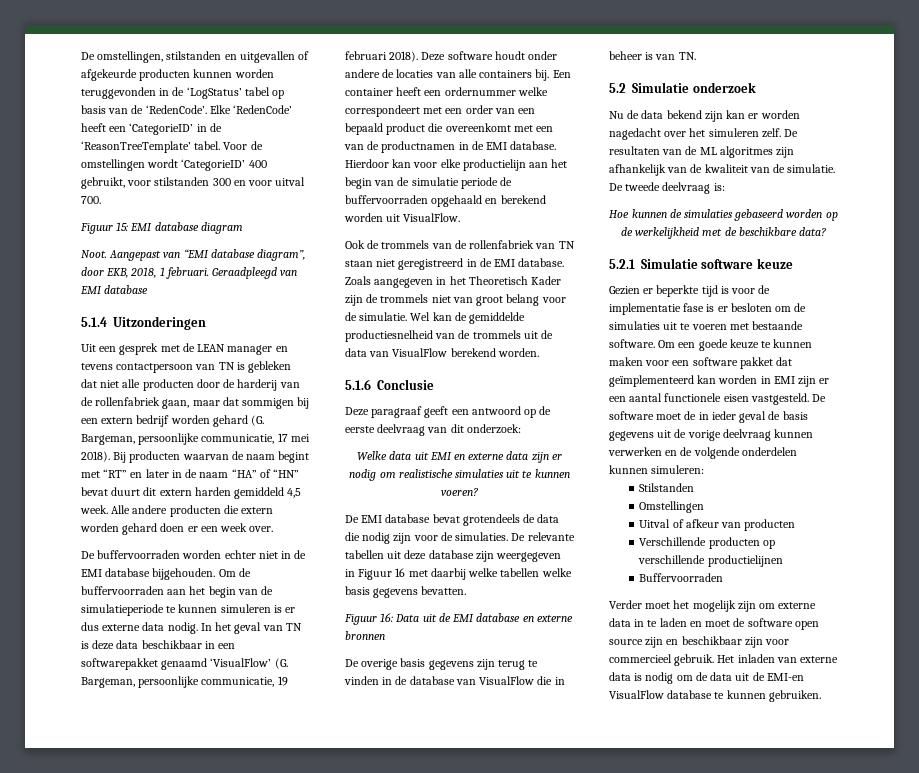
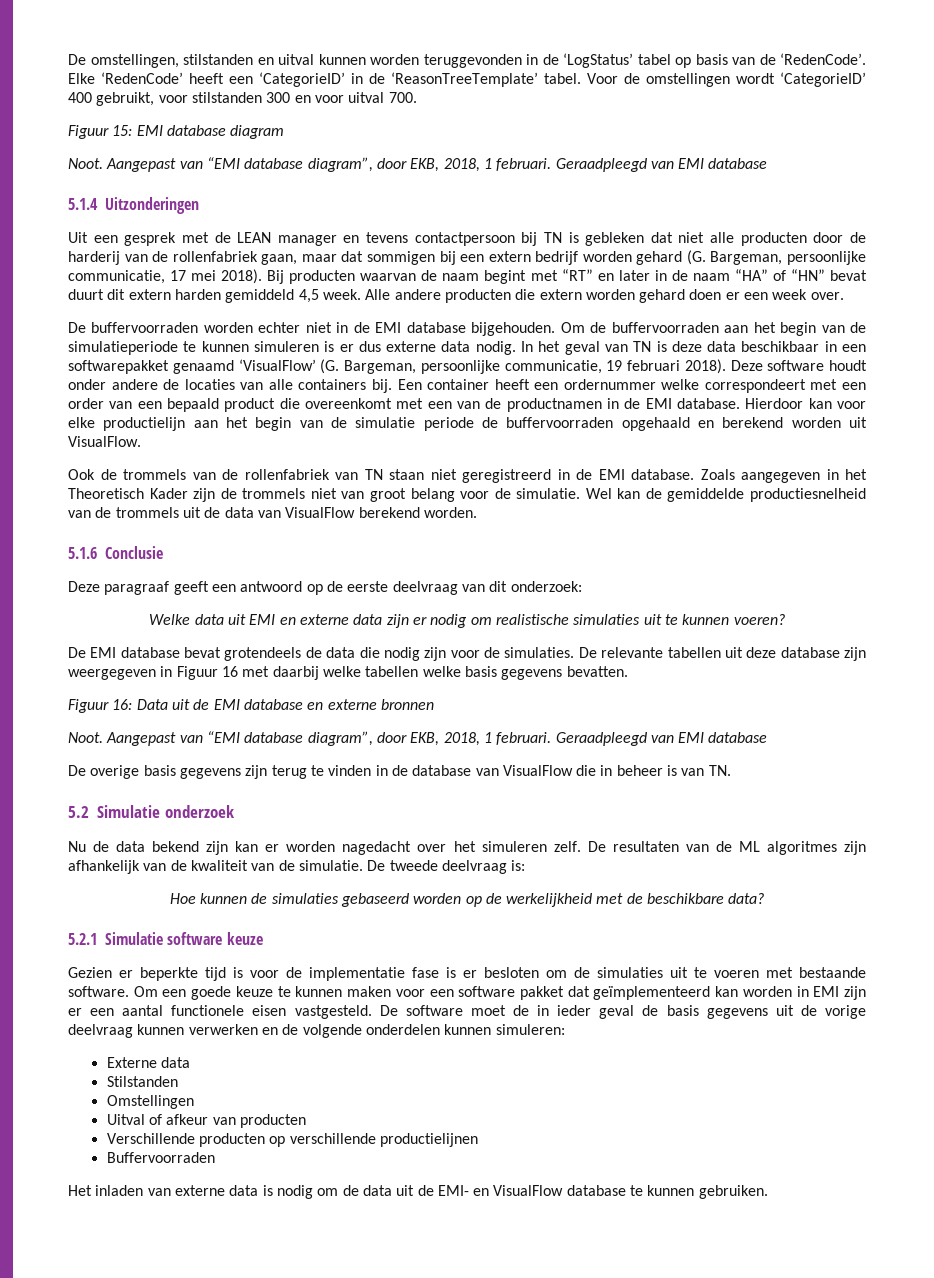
- De omstellingen, stilstanden en uitgevallen of afgekeurde producten kunnen worden teruggevonden in de ‘LogStatus’ tabel op basis van de ‘RedenCode’.
+ De omstellingen, stilstanden en uitval kunnen worden teruggevonden in de ‘LogStatus’ tabel op basis van de ‘RedenCode’.
- Uit een gesprek met de LEAN manager en tevens contactpersoon van TN is gebleken dat niet alle producten door de harderij van de rollenfabriek gaan, maar dat sommigen bij een extern bedrijf worden gehard (G. Bargeman, persoonlijke communicatie, 17 mei 2018).
+ Uit een gesprek met de LEAN manager en tevens contactpersoon bij TN is gebleken dat niet alle producten door de harderij van de rollenfabriek gaan, maar dat sommigen bij een extern bedrijf worden gehard (G. Bargeman, persoonlijke communicatie, 17 mei 2018).
  Figuur 16: Data uit de EMI database en externe bronnen
+ Noot. Aangepast van “EMI database diagram”, door EKB, 2018, 1 februari. Geraadpleegd van EMI database
+ Externe data
- Verder moet het mogelijk zijn om externe data in te laden en moet de software open source zijn en beschikbaar zijn voor commercieel gebruik. Het inladen van externe data is nodig om de data uit de EMI-en VisualFlow database te kunnen gebruiken.
+ Het inladen van externe data is nodig om de data uit de EMI- en VisualFlow database te kunnen gebruiken.

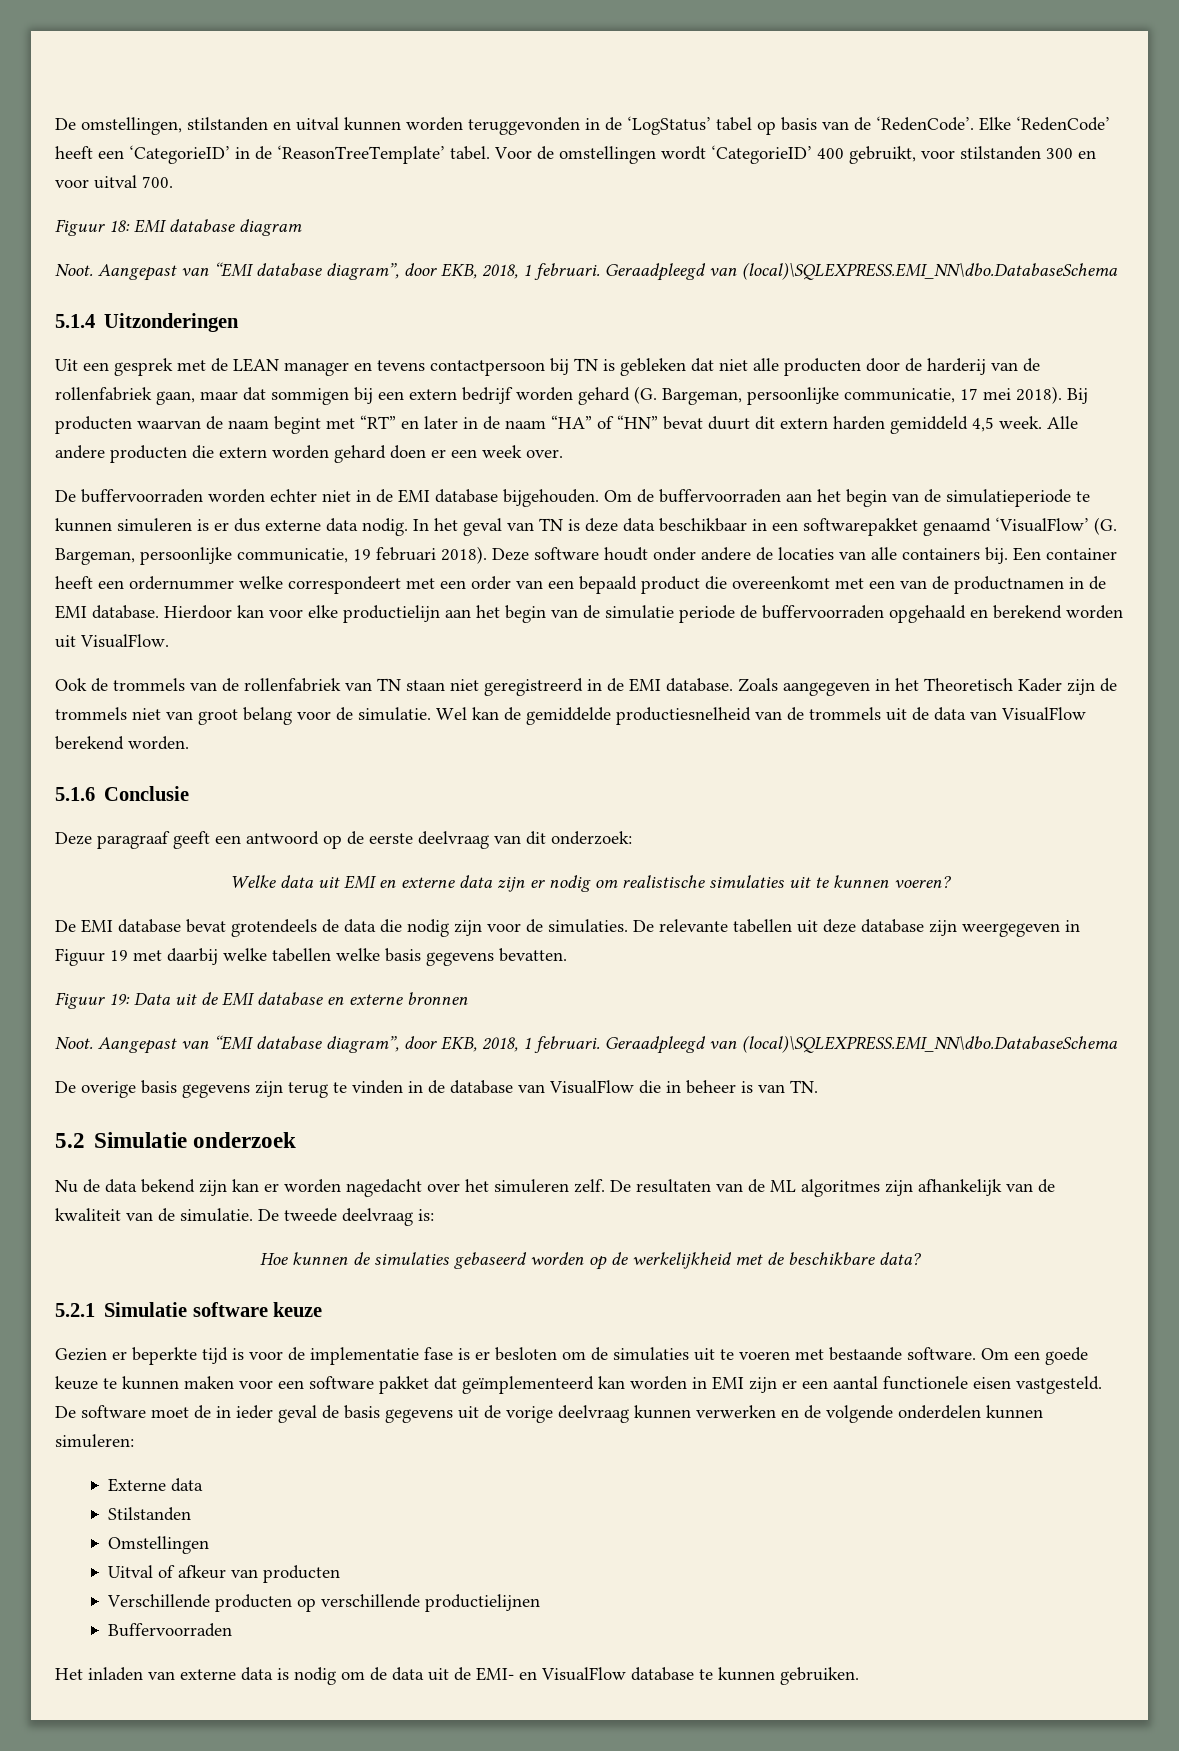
- Figuur 15: EMI database diagram
+ Figuur 18: EMI database diagram
- Noot. Aangepast van “EMI database diagram”, door EKB, 2018, 1 februari. Geraadpleegd van EMI database
+ Noot. Aangepast van “EMI database diagram”, door EKB, 2018, 1 februari. Geraadpleegd van (local)\SQLEXPRESS.EMI_NN\dbo.DatabaseSchema
- De relevante tabellen uit deze database zijn weergegeven in Figuur 16 met daarbij welke tabellen welke basis gegevens bevatten.
+ De relevante tabellen uit deze database zijn weergegeven in Figuur 19 met daarbij welke tabellen welke basis gegevens bevatten.
- Figuur 16: Data uit de EMI database en externe bronnen
+ Figuur 19: Data uit de EMI database en externe bronnen
- Noot. Aangepast van “EMI database diagram”, door EKB, 2018, 1 februari. Geraadpleegd van EMI database
+ Noot. Aangepast van “EMI database diagram”, door EKB, 2018, 1 februari. Geraadpleegd van (local)\SQLEXPRESS.EMI_NN\dbo.DatabaseSchema

